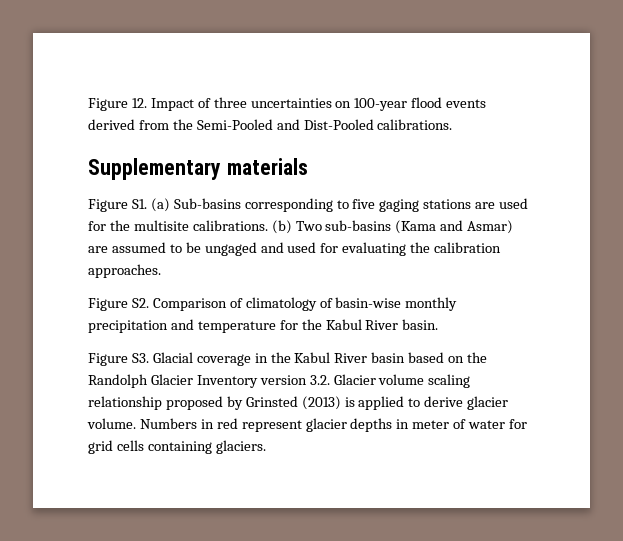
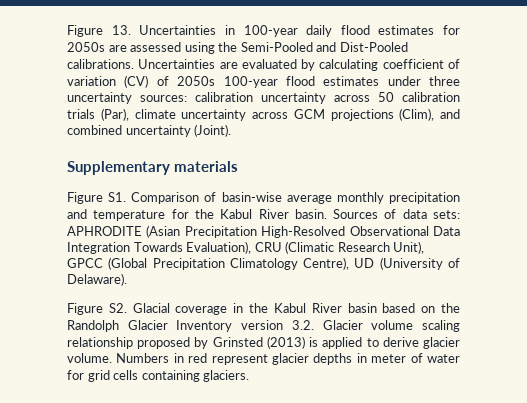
- Figure 12. Impact of three uncertainties on 100-year flood events derived from the Semi-Pooled and Dist-Pooled calibrations.
+ Figure 13. Uncertainties in 100-year daily flood estimates for 2050s are assessed using the Semi-Pooled and Dist-Pooled calibrations. Uncertainties are evaluated by calculating coefficient of variation (CV) of 2050s 100-year flood estimates under three uncertainty sources: calibration uncertainty across 50 calibration trials (Par), climate uncertainty across GCM projections (Clim), and combined uncertainty (Joint).
  Supplementary materials
- Figure S1. (a) Sub-basins corresponding to five gaging stations are used for the multisite calibrations. (b) Two sub-basins (Kama and Asmar) are assumed to be ungaged and used for evaluating the calibration approaches.
- Figure S2. Comparison of climatology of basin-wise monthly precipitation and temperature for the Kabul River basin.
- Figure S3. Glacial coverage in the Kabul River basin based on the Randolph Glacier Inventory version 3.2. Glacier volume scaling relationship proposed by Grinsted (2013) is applied to derive glacier volume.
+ Figure S1. Comparison of basin-wise average monthly precipitation and temperature for the Kabul River basin. Sources of data sets: APHRODITE (Asian Precipitation High-Resolved Observational Data Integration Towards Evaluation), CRU (Climatic Research Unit), GPCC (Global Precipitation Climatology Centre), UD (University of Delaware).
+ Figure S2. Glacial coverage in the Kabul River basin based on the Randolph Glacier Inventory version 3.2. Glacier volume scaling relationship proposed by Grinsted (2013) is applied to derive glacier volume.

